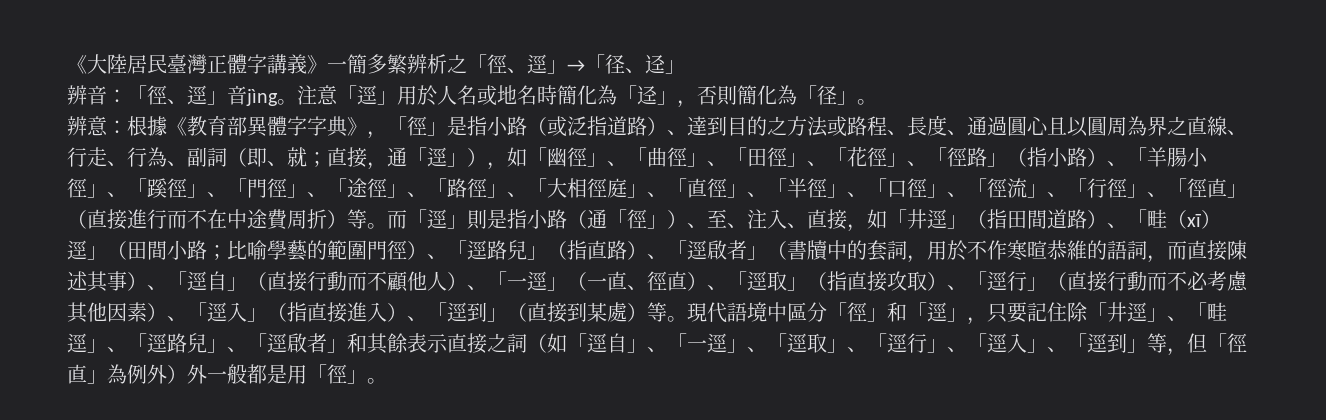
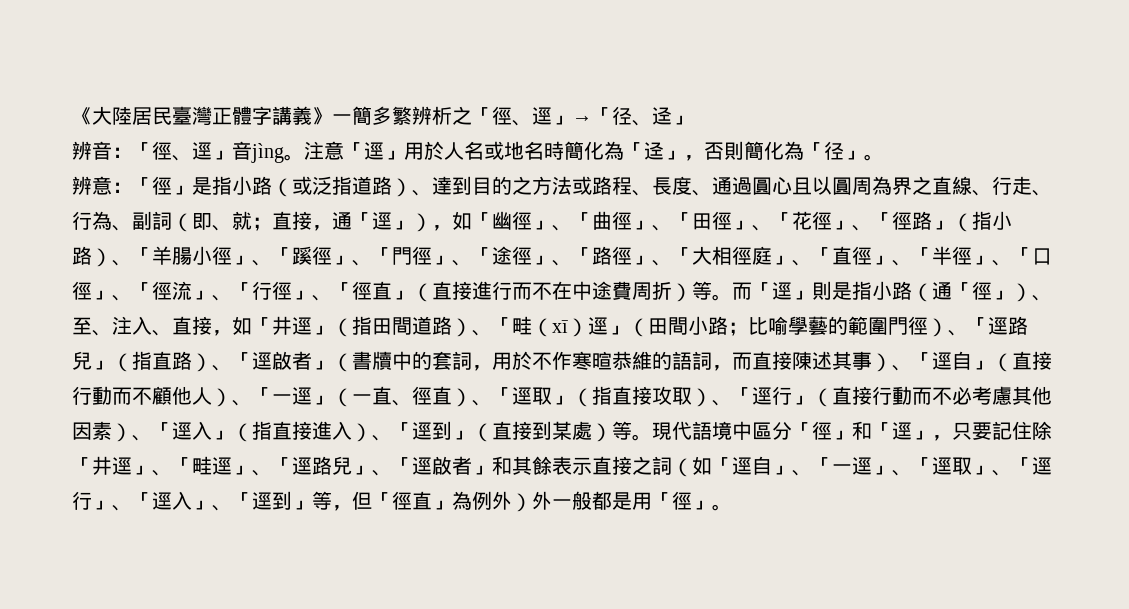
- 根據《教育部異體字字典》，「徑」是指小路（或泛指道路）、達到目的之方法或路程、長度、通過圓心且以圓周為界之直線、行走、行為、副詞（即、就；
+ 「徑」是指小路（或泛指道路）、達到目的之方法或路程、長度、通過圓心且以圓周為界之直線、行走、行為、副詞（即、就；

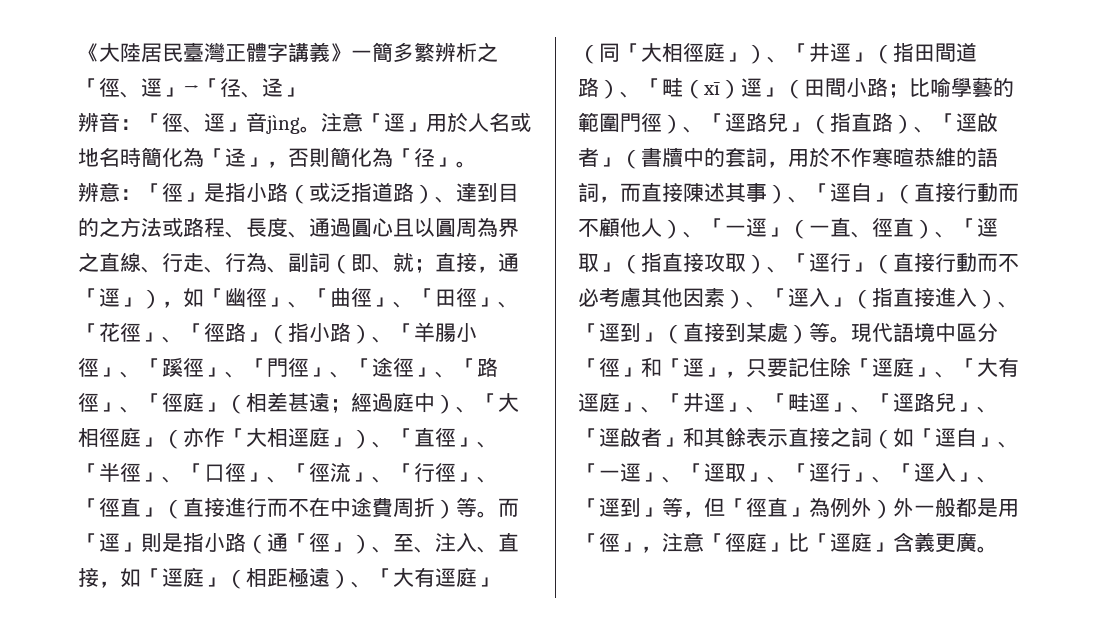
- 直接，通「逕」），如「幽徑」、「曲徑」、「田徑」、「花徑」、「徑路」（指小路）、「羊腸小徑」、「蹊徑」、「門徑」、「途徑」、「路徑」、「大相徑庭」、「直徑」、「半徑」、「口徑」、「徑流」、「行徑」、「徑直」（直接進行而不在中途費周折）等。
+ 直接，通「逕」），如「幽徑」、「曲徑」、「田徑」、「花徑」、「徑路」（指小路）、「羊腸小徑」、「蹊徑」、「門徑」、「途徑」、「路徑」、「徑庭」（相差甚遠；經過庭中）、「大相徑庭」（亦作「大相逕庭」）、「直徑」、「半徑」、「口徑」、「徑流」、「行徑」、「徑直」（直接進行而不在中途費周折）等。
- 而「逕」則是指小路（通「徑」）、至、注入、直接，如「井逕」（指田間道路）、「畦（xī）逕」（田間小路；
+ 而「逕」則是指小路（通「徑」）、至、注入、直接，如「逕庭」（相距極遠）、「大有逕庭」（同「大相徑庭」）、「井逕」（指田間道路）、「畦（xī）逕」（田間小路；
- 現代語境中區分「徑」和「逕」，只要記住除「井逕」、「畦逕」、「逕路兒」、「逕啟者」和其餘表示直接之詞（如「逕自」、「一逕」、「逕取」、「逕行」、「逕入」、「逕到」等，但「徑直」為例外）外一般都是用「徑」。
+ 現代語境中區分「徑」和「逕」，只要記住除「逕庭」、「大有逕庭」、「井逕」、「畦逕」、「逕路兒」、「逕啟者」和其餘表示直接之詞（如「逕自」、「一逕」、「逕取」、「逕行」、「逕入」、「逕到」等，但「徑直」為例外）外一般都是用「徑」，注意「徑庭」比「逕庭」含義更廣。

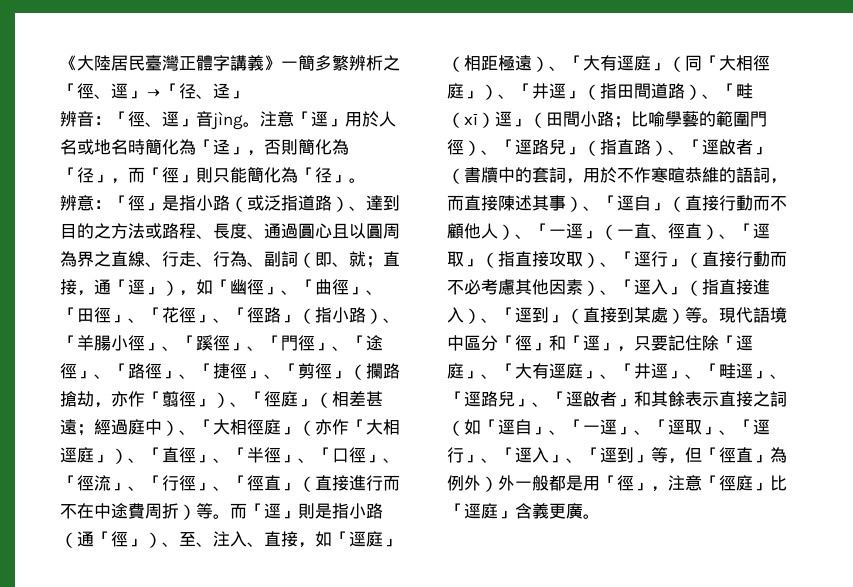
- 注意「逕」用於人名或地名時簡化為「迳」，否則簡化為「径」。
+ 注意「逕」用於人名或地名時簡化為「迳」，否則簡化為「径」，而「徑」則只能簡化為「径」。
- 直接，通「逕」），如「幽徑」、「曲徑」、「田徑」、「花徑」、「徑路」（指小路）、「羊腸小徑」、「蹊徑」、「門徑」、「途徑」、「路徑」、「徑庭」（相差甚遠；
+ 直接，通「逕」），如「幽徑」、「曲徑」、「田徑」、「花徑」、「徑路」（指小路）、「羊腸小徑」、「蹊徑」、「門徑」、「途徑」、「路徑」、「捷徑」、「剪徑」（攔路搶劫，亦作「翦徑」）、「徑庭」（相差甚遠；

